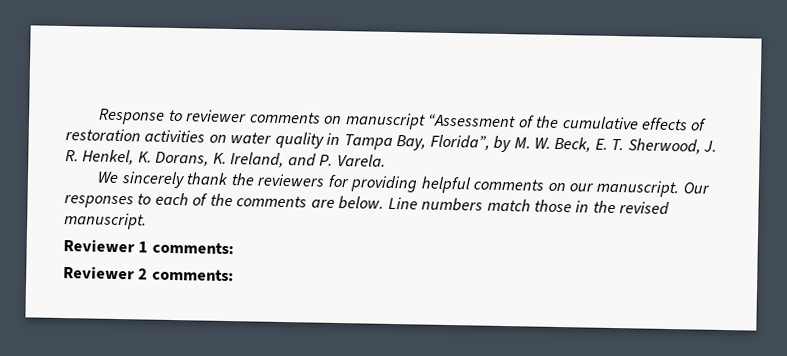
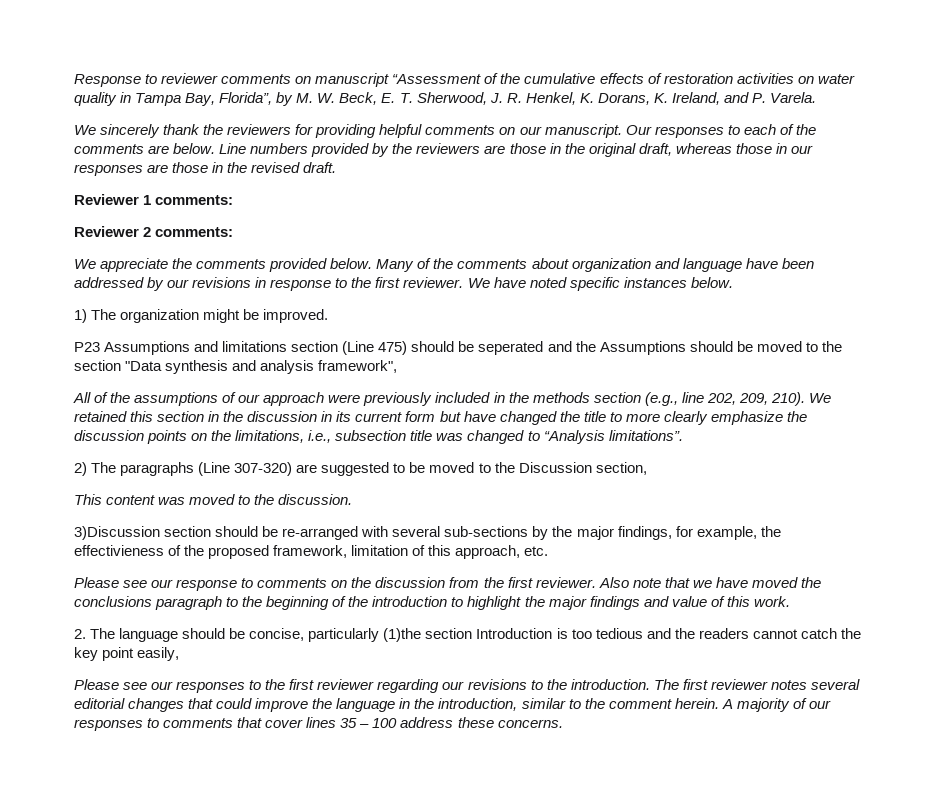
- Line numbers match those in the revised manuscript.
+ Line numbers provided by the reviewers are those in the original draft, whereas those in our responses are those in the revised draft.
+ We appreciate the comments provided below. Many of the comments about organization and language have been addressed by our revisions in response to the first reviewer. We have noted specific instances below.
+ 1) The organization might be improved.
+ P23 Assumptions and limitations section (Line 475) should be seperated and the Assumptions should be moved to the section "Data synthesis and analysis framework",
+ All of the assumptions of our approach were previously included in the methods section (e.g., line 202, 209, 210). We retained this section in the discussion in its current form but have changed the title to more clearly emphasize the discussion points on the limitations, i.e., subsection title was changed to “Analysis limitations”.
+ 2) The paragraphs (Line 307-320) are suggested to be moved to the Discussion section,
+ This content was moved to the discussion.
+ 3)Discussion section should be re-arranged with several sub-sections by the major findings, for example, the effectivieness of the proposed framework, limitation of this approach, etc.
+ Please see our response to comments on the discussion from the first reviewer. Also note that we have moved the conclusions paragraph to the beginning of the introduction to highlight the major findings and value of this work.
+ 2. The language should be concise, particularly (1)the section Introduction is too tedious and the readers cannot catch the key point easily,
+ Please see our responses to the first reviewer regarding our revisions to the introduction. The first reviewer notes several editorial changes that could improve the language in the introduction, similar to the comment herein. A majority of our responses to comments that cover lines 35 – 100 address these concerns.

